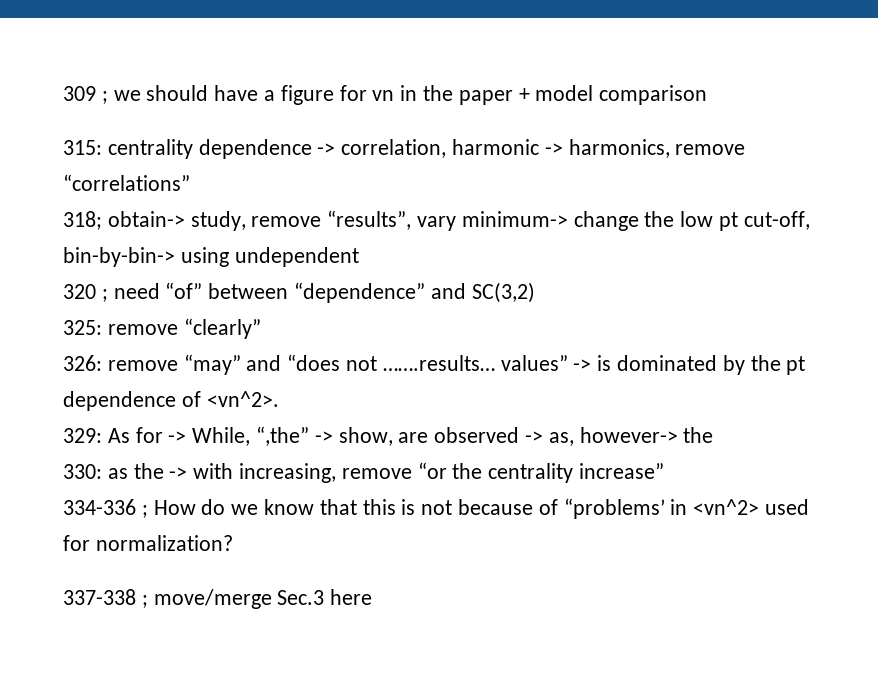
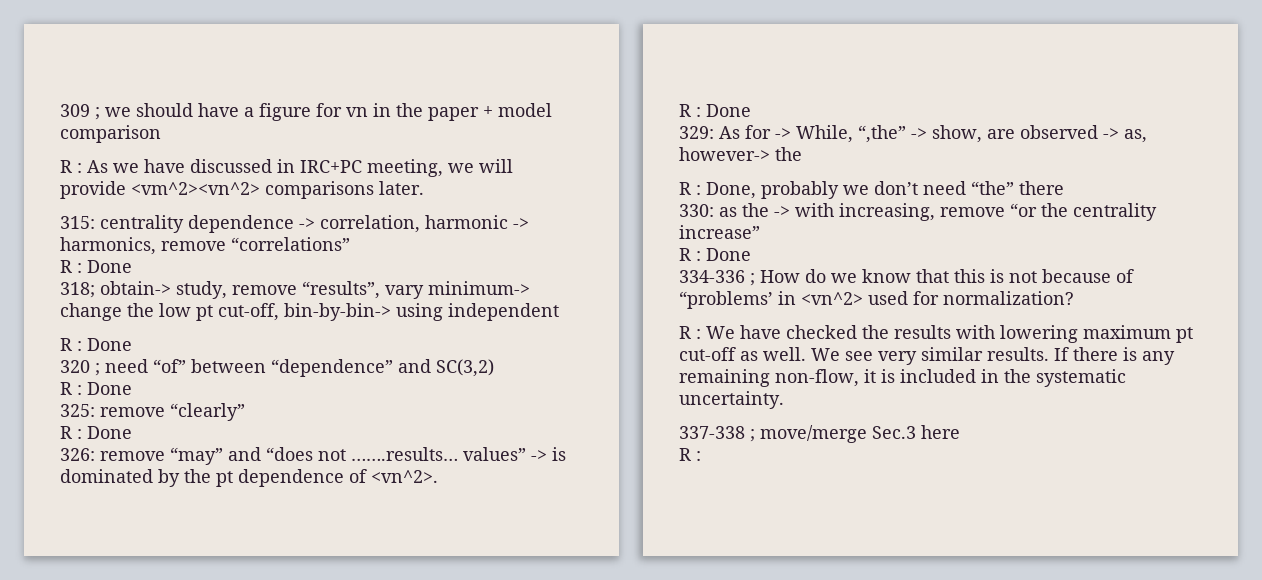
+ R : As we have discussed in IRC+PC meeting, we will provide <vm^2><vn^2> comparisons later.
  315: centrality dependence -> correlation, harmonic -> harmonics, remove “correlations”
+ R : Done
- 318; obtain-> study, remove “results”, vary minimum-> change the low pt cut-off, bin-by-bin-> using undependent
+ 318; obtain-> study, remove “results”, vary minimum-> change the low pt cut-off, bin-by-bin-> using independent
+ R : Done
  320 ; need “of” between “dependence” and SC(3,2)
+ R : Done
  325: remove “clearly”
+ R : Done
  326: remove “may” and “does not …….results… values” -> is dominated by the pt dependence of <vn^2>.
+ R : Done
+ R : Done, probably we don’t need “the” there
  330: as the -> with increasing, remove “or the centrality increase”
+ R : Done
+ R : We have checked the results with lowering maximum pt cut-off as well. We see very similar results. If there is any remaining non-flow, it is included in the systematic uncertainty.
  337-338 ; move/merge Sec.3 here
+ R :

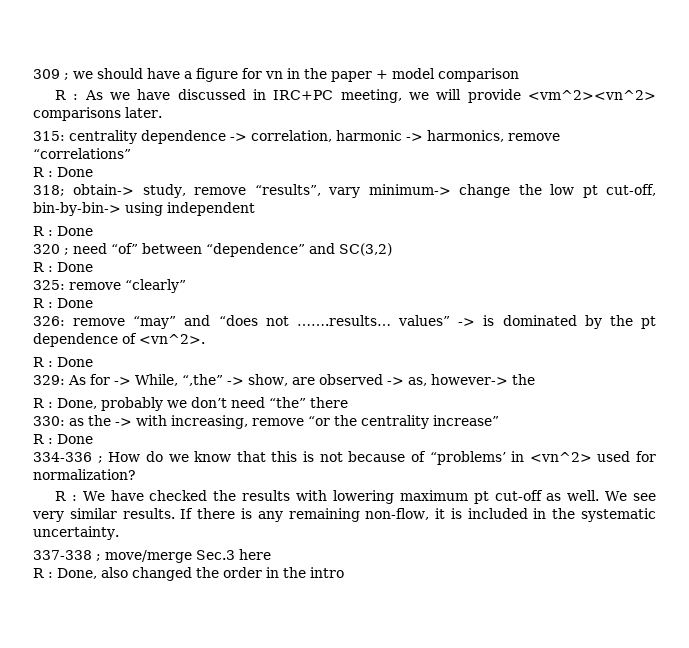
  337-338 ; move/merge Sec.3 here
- R :
+ R : Done, also changed the order in the intro

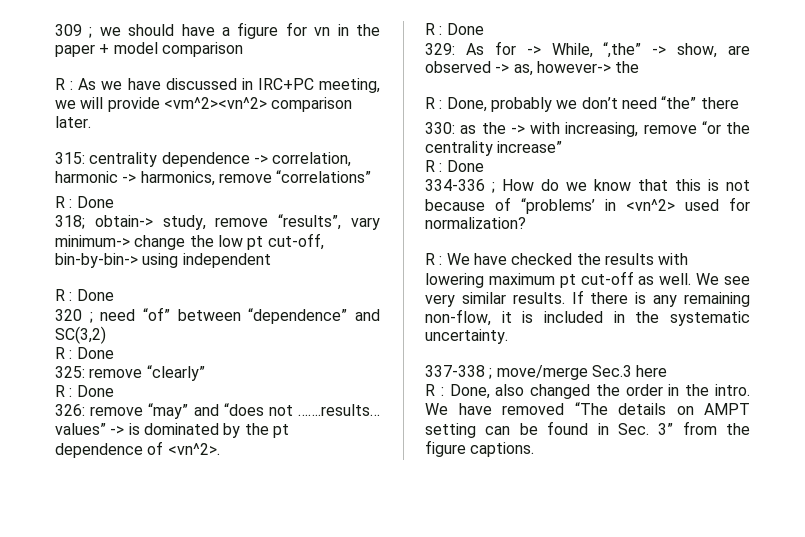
- R : As we have discussed in IRC+PC meeting, we will provide <vm^2><vn^2> comparisons later.
+ R : As we have discussed in IRC+PC meeting, we will provide <vm^2><vn^2> comparison later.
- R : Done, also changed the order in the intro
+ R : Done, also changed the order in the intro. We have removed “The details on AMPT setting can be found in Sec. 3” from the figure captions.

